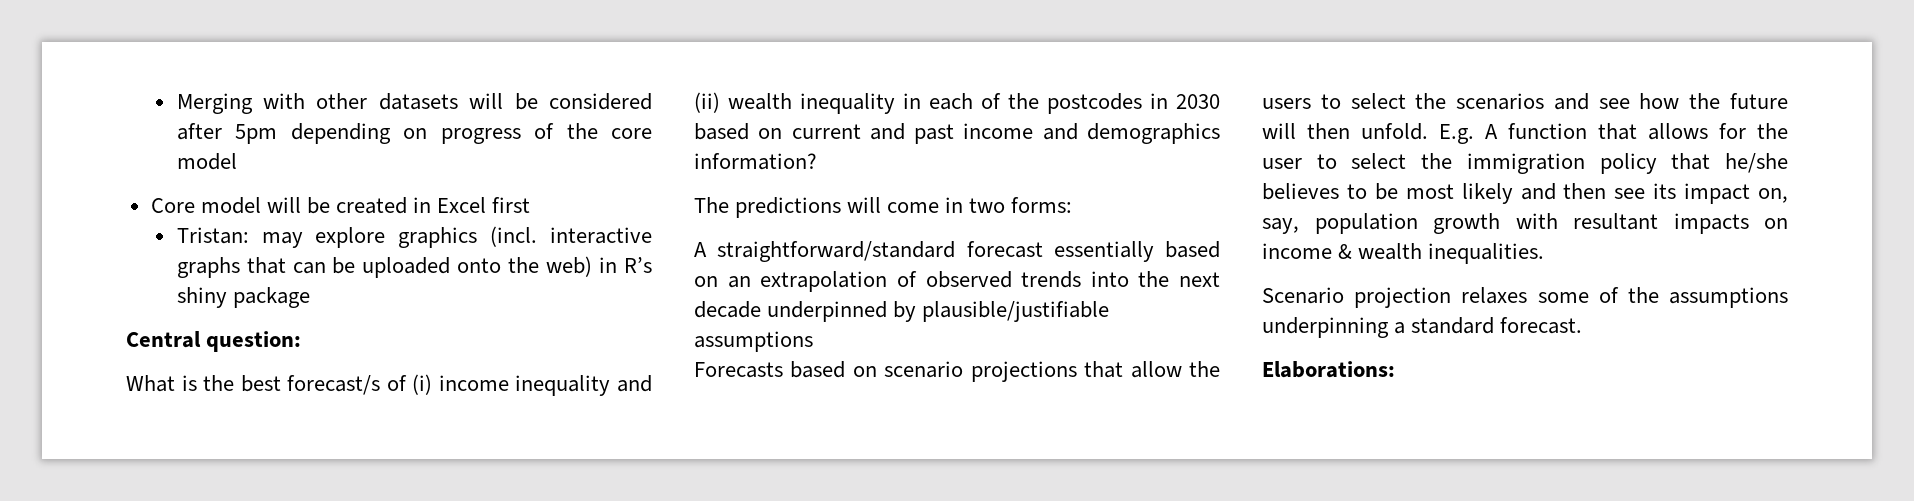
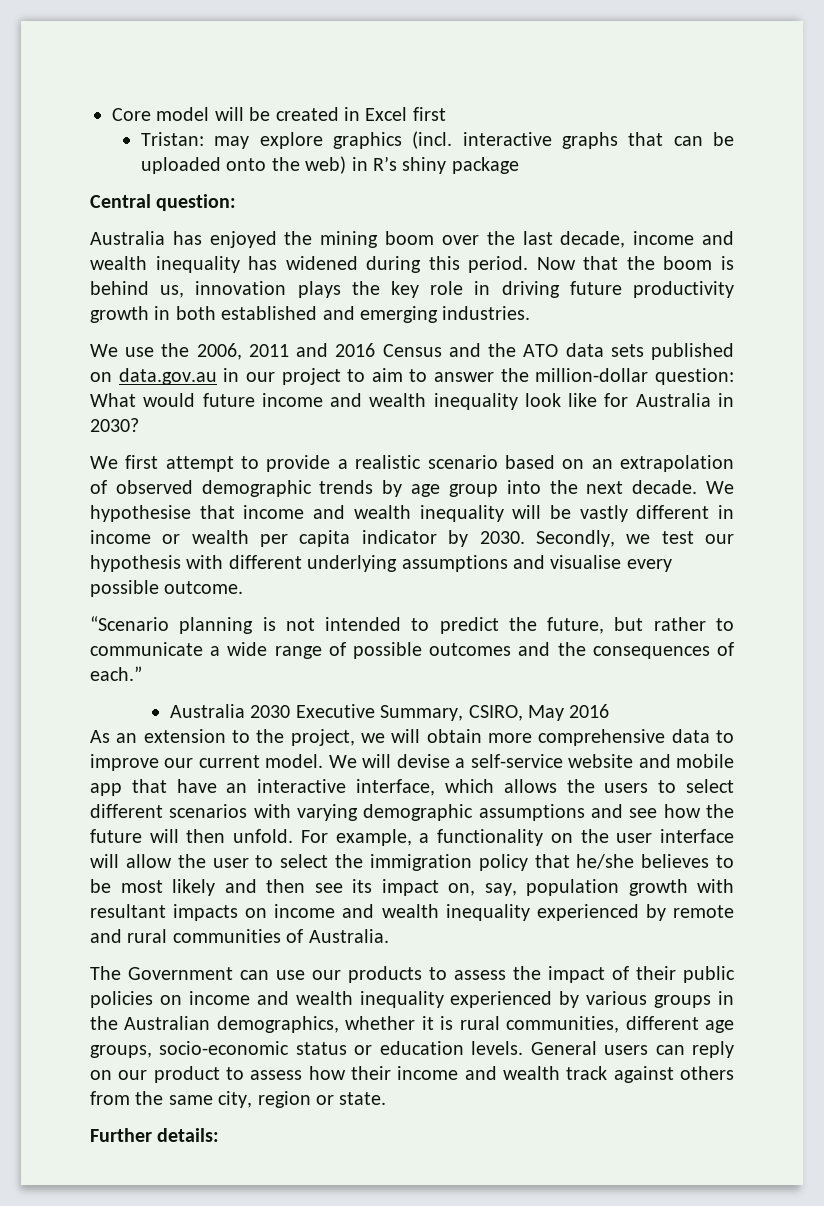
- Merging with other datasets will be considered after 5pm depending on progress of the core model
- What is the best forecast/s of (i) income inequality and (ii) wealth inequality in each of the postcodes in 2030 based on current and past income and demographics information?
- The predictions will come in two forms:
- A straightforward/standard forecast essentially based on an extrapolation of observed trends into the next decade underpinned by plausible/justifiable assumptions
- Forecasts based on scenario projections that allow the users to select the scenarios and see how the future will then unfold.
+ Australia has enjoyed the mining boom over the last decade, income and wealth inequality has widened during this period. Now that the boom is behind us, innovation plays the key role in driving future productivity growth in both established and emerging industries.
+ We use the 2006, 2011 and 2016 Census and the ATO data sets published on data.gov.au in our project to aim to answer the million-dollar question: What would future income and wealth inequality look like for Australia in 2030?
+ We first attempt to provide a realistic scenario based on an extrapolation of observed demographic trends by age group into the next decade. We hypothesise that income and wealth inequality will be vastly different in income or wealth per capita indicator by 2030. Secondly, we test our hypothesis with different underlying assumptions and visualise every possible outcome.
+ “Scenario planning is not intended to predict the future, but rather to communicate a wide range of possible outcomes and the consequences of each.”
+ Australia 2030 Executive Summary, CSIRO, May 2016
+ As an extension to the project, we will obtain more comprehensive data to improve our current model. We will devise a self-service website and mobile app that have an interactive interface, which allows the users to select different scenarios with varying demographic assumptions and see how the future will then unfold.
- E.g. A function that allows for the user to select the immigration policy that he/she believes to be most likely and then see its impact on, say, population growth with resultant impacts on income & wealth inequalities.
- Scenario projection relaxes some of the assumptions underpinning a standard forecast.
- Elaborations:
+ For example, a functionality on the user interface will allow the user to select the immigration policy that he/she believes to be most likely and then see its impact on, say, population growth with resultant impacts on income and wealth inequality experienced by remote and rural communities of Australia.
+ The Government can use our products to assess the impact of their public policies on income and wealth inequality experienced by various groups in the Australian demographics, whether it is rural communities, different age groups, socio-economic status or education levels. General users can reply on our product to assess how their income and wealth track against others from the same city, region or state.
+ Further details:

